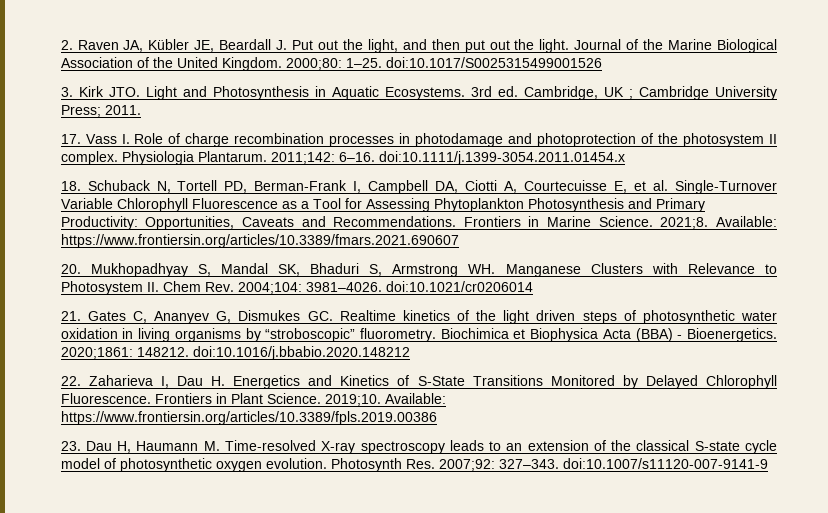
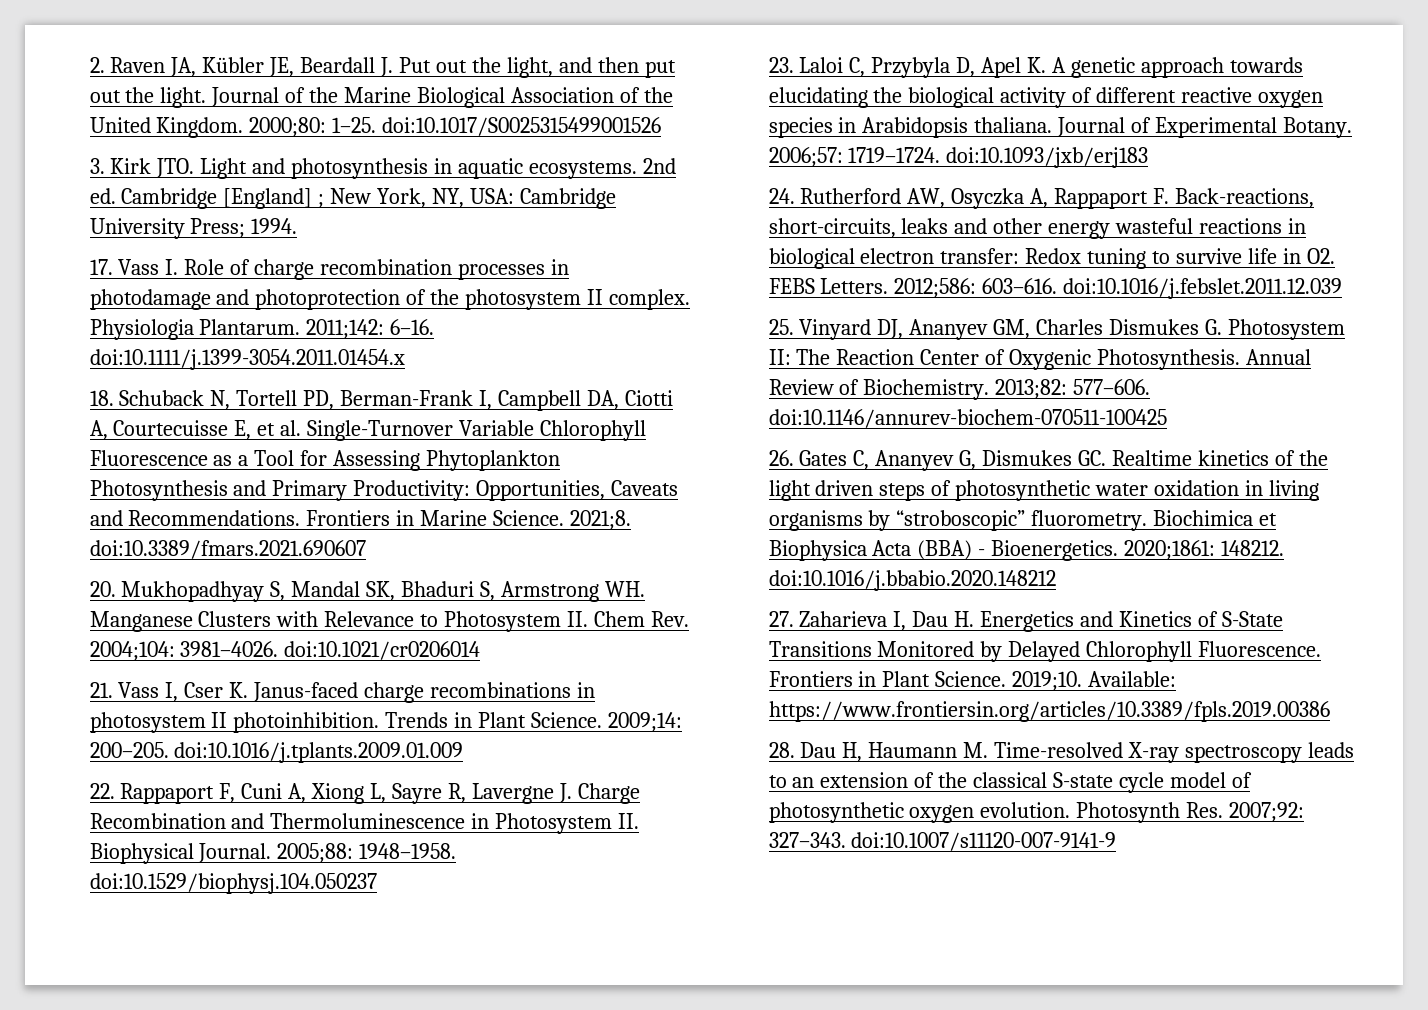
- 3. Kirk JTO. Light and Photosynthesis in Aquatic Ecosystems. 3rd ed. Cambridge, UK ; Cambridge University Press; 2011.
+ 3. Kirk JTO. Light and photosynthesis in aquatic ecosystems. 2nd ed. Cambridge [England] ; New York, NY, USA: Cambridge University Press; 1994.
- 2021;8. Available: https://www.frontiersin.org/articles/10.3389/fmars.2021.690607
+ 2021;8. doi:10.3389/fmars.2021.690607
- 21. Gates C, Ananyev G, Dismukes GC. Realtime kinetics of the light driven steps of photosynthetic water oxidation in living organisms by “stroboscopic” fluorometry.
+ 21. Vass I, Cser K. Janus-faced charge recombinations in photosystem II photoinhibition. Trends in Plant Science. 2009;14: 200–205. doi:10.1016/j.tplants.2009.01.009
+ 22. Rappaport F, Cuni A, Xiong L, Sayre R, Lavergne J. Charge Recombination and Thermoluminescence in Photosystem II. Biophysical Journal. 2005;88: 1948–1958. doi:10.1529/biophysj.104.050237
+ 23. Laloi C, Przybyla D, Apel K. A genetic approach towards elucidating the biological activity of different reactive oxygen species in Arabidopsis thaliana. Journal of Experimental Botany. 2006;57: 1719–1724. doi:10.1093/jxb/erj183
+ 24. Rutherford AW, Osyczka A, Rappaport F. Back-reactions, short-circuits, leaks and other energy wasteful reactions in biological electron transfer: Redox tuning to survive life in O2. FEBS Letters. 2012;586: 603–616. doi:10.1016/j.febslet.2011.12.039
+ 25. Vinyard DJ, Ananyev GM, Charles Dismukes G. Photosystem II: The Reaction Center of Oxygenic Photosynthesis. Annual Review of Biochemistry. 2013;82: 577–606. doi:10.1146/annurev-biochem-070511-100425
+ 26. Gates C, Ananyev G, Dismukes GC. Realtime kinetics of the light driven steps of photosynthetic water oxidation in living organisms by “stroboscopic” fluorometry.
- 22. Zaharieva I, Dau H. Energetics and Kinetics of S-State Transitions Monitored by Delayed Chlorophyll Fluorescence.
+ 27. Zaharieva I, Dau H. Energetics and Kinetics of S-State Transitions Monitored by Delayed Chlorophyll Fluorescence.
- 23. Dau H, Haumann M. Time-resolved X-ray spectroscopy leads to an extension of the classical S-state cycle model of photosynthetic oxygen evolution.
+ 28. Dau H, Haumann M. Time-resolved X-ray spectroscopy leads to an extension of the classical S-state cycle model of photosynthetic oxygen evolution.

